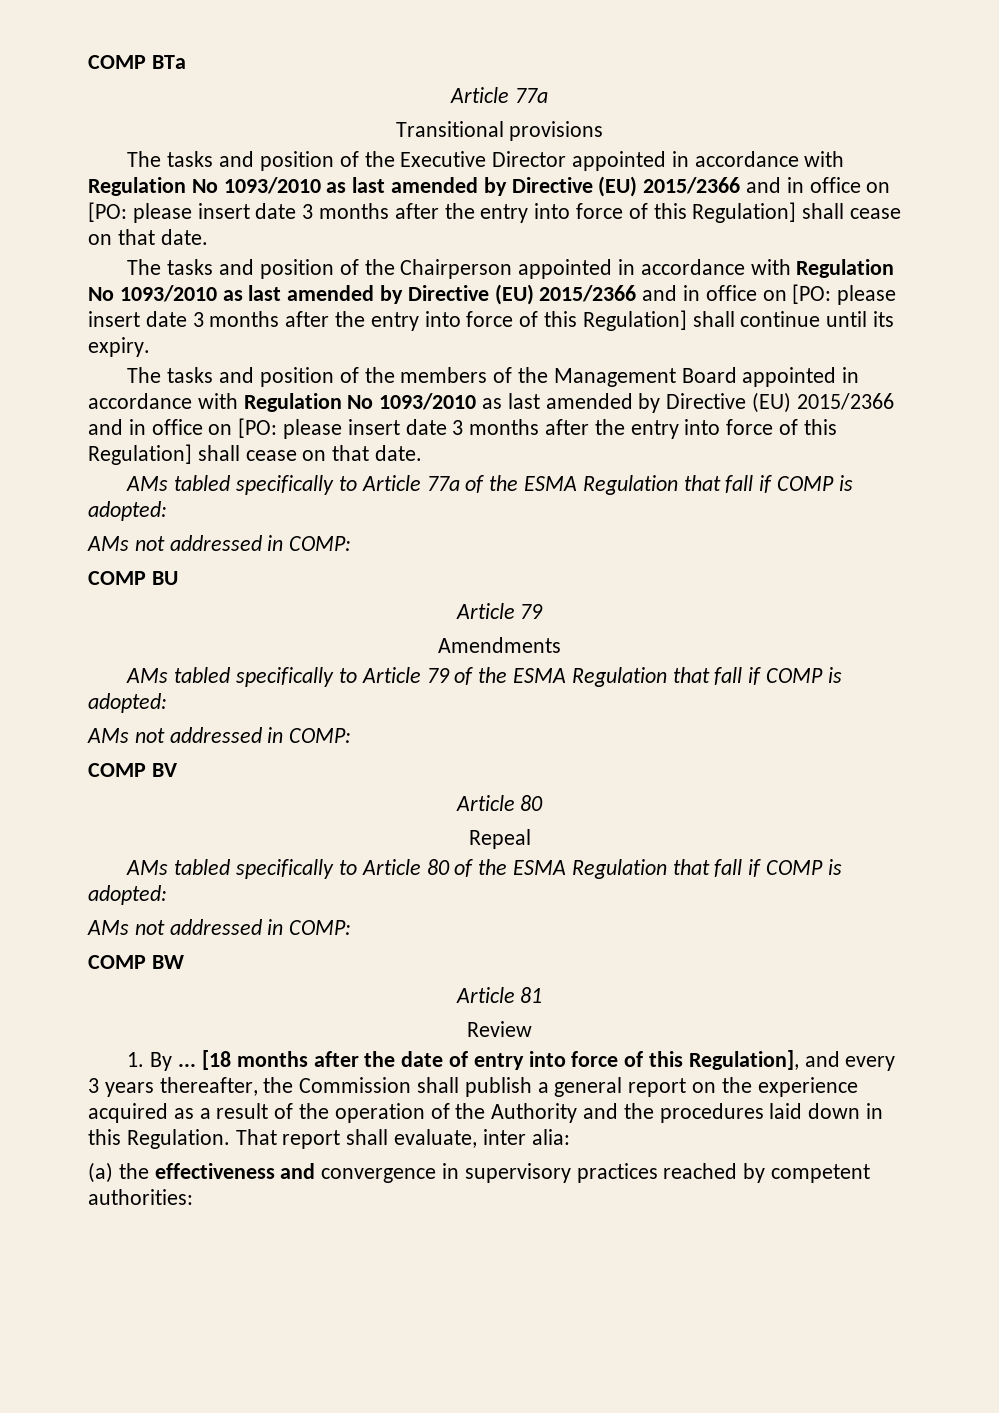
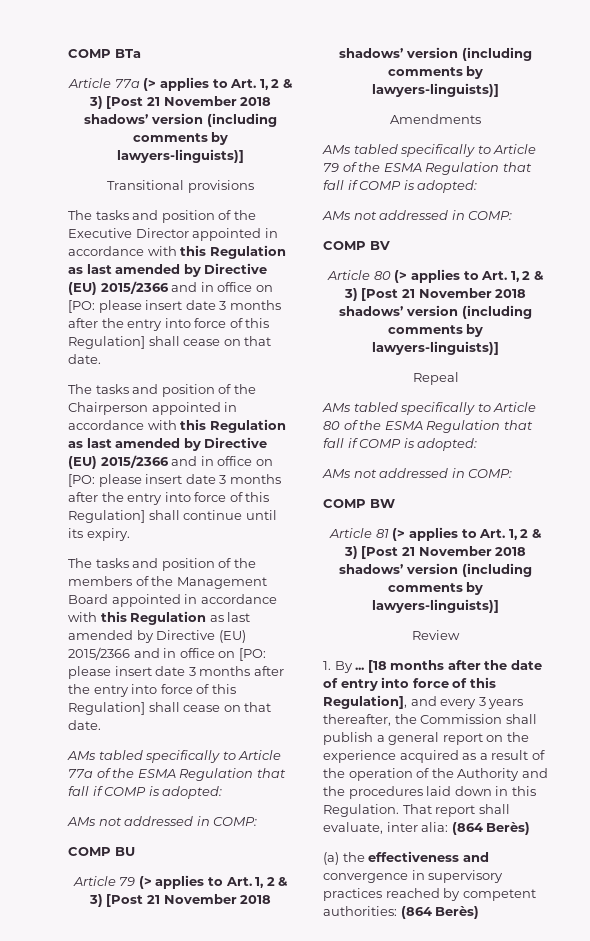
  COMP BTa
- Article 77a
+ Article 77a (> applies to Art. 1, 2 & 3) [Post 21 November 2018 shadows’ version (including comments by lawyers-linguists)]
- The tasks and position of the Executive Director appointed in accordance with Regulation No 1093/2010 as last amended by Directive (EU) 2015/2366 and in office on [PO: please insert date 3 months after the entry into force of this Regulation] shall cease on that date.
+ The tasks and position of the Executive Director appointed in accordance with this Regulation as last amended by Directive (EU) 2015/2366 and in office on [PO: please insert date 3 months after the entry into force of this Regulation] shall cease on that date.
- The tasks and position of the Chairperson appointed in accordance with Regulation No 1093/2010 as last amended by Directive (EU) 2015/2366 and in office on [PO: please insert date 3 months after the entry into force of this Regulation] shall continue until its expiry.
+ The tasks and position of the Chairperson appointed in accordance with this Regulation as last amended by Directive (EU) 2015/2366 and in office on [PO: please insert date 3 months after the entry into force of this Regulation] shall continue until its expiry.
- The tasks and position of the members of the Management Board appointed in accordance with Regulation No 1093/2010 as last amended by Directive (EU) 2015/2366 and in office on [PO: please insert date 3 months after the entry into force of this Regulation] shall cease on that date.
+ The tasks and position of the members of the Management Board appointed in accordance with this Regulation as last amended by Directive (EU) 2015/2366 and in office on [PO: please insert date 3 months after the entry into force of this Regulation] shall cease on that date.
  COMP BU
- Article 79
+ Article 79 (> applies to Art. 1, 2 & 3) [Post 21 November 2018 shadows’ version (including comments by lawyers-linguists)]
  COMP BV
- Article 80
+ Article 80 (> applies to Art. 1, 2 & 3) [Post 21 November 2018 shadows’ version (including comments by lawyers-linguists)]
- Article 81
+ Article 81 (> applies to Art. 1, 2 & 3) [Post 21 November 2018 shadows’ version (including comments by lawyers-linguists)]
- That report shall evaluate, inter alia:
+ That report shall evaluate, inter alia: (864 Berès)
- (a) the effectiveness and convergence in supervisory practices reached by competent authorities:
+ (a) the effectiveness and convergence in supervisory practices reached by competent authorities: (864 Berès)

